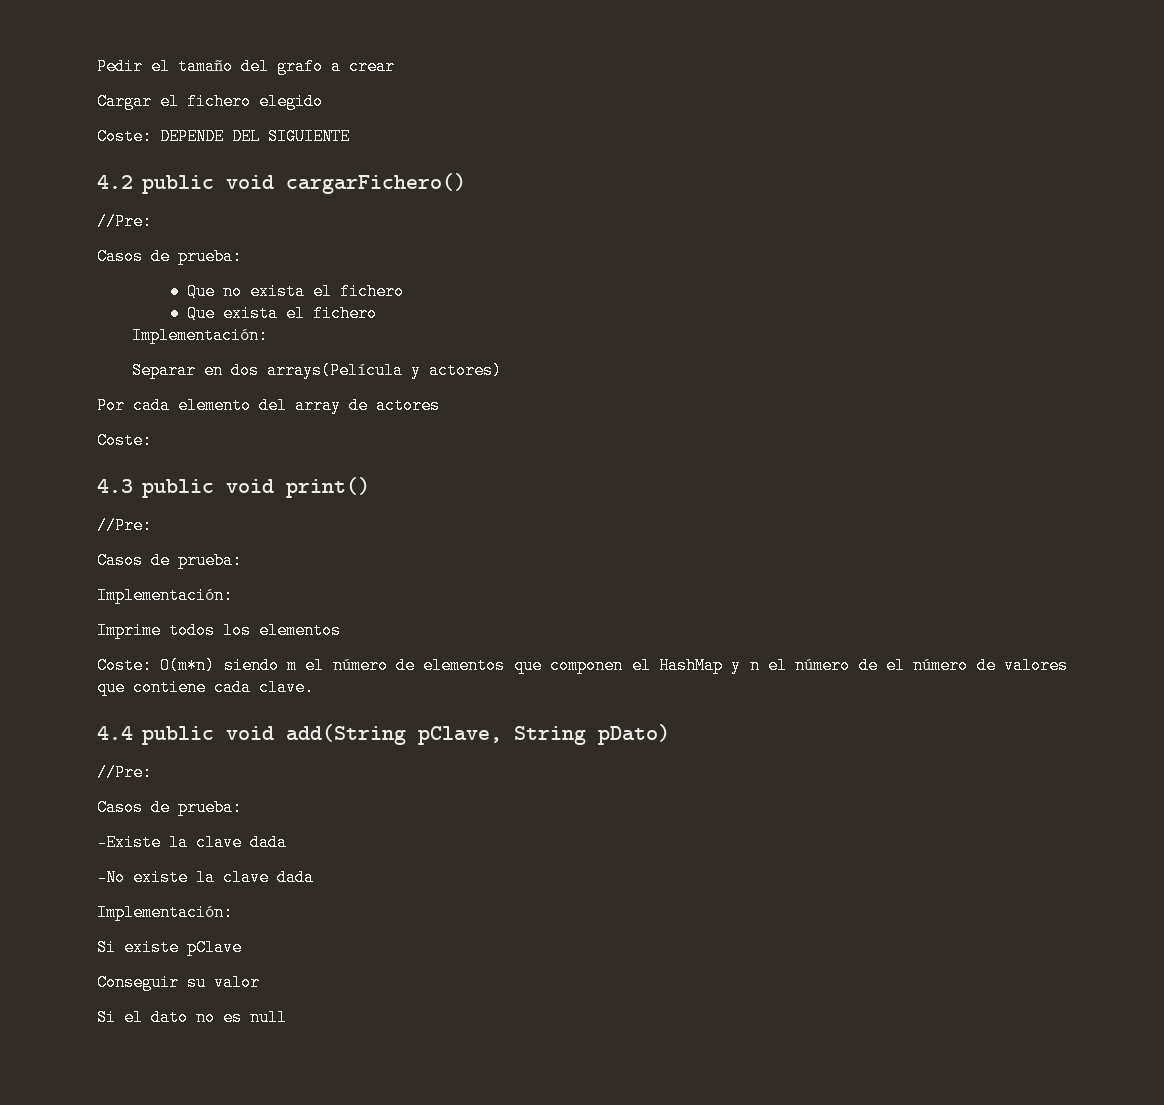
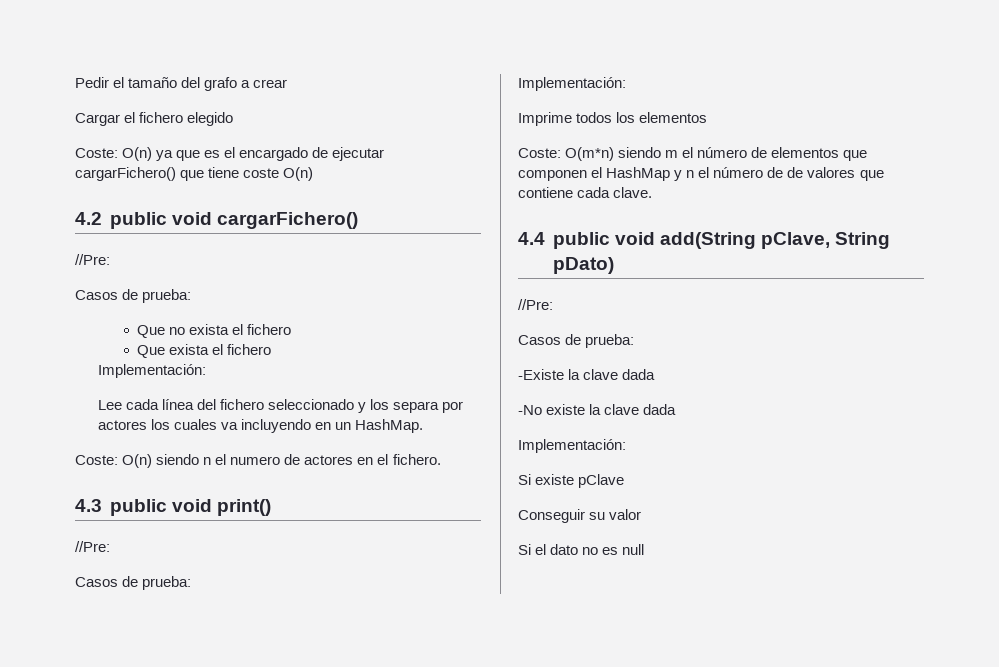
- Coste: DEPENDE DEL SIGUIENTE
+ Coste: O(n) ya que es el encargado de ejecutar cargarFichero() que tiene coste O(n)
- Separar en dos arrays(Película y actores)
- Por cada elemento del array de actores
- Coste:
+ Lee cada línea del fichero seleccionado y los separa por actores los cuales va incluyendo en un HashMap.
+ Coste: O(n) siendo n el numero de actores en el fichero.
- Coste: O(m*n) siendo m el número de elementos que componen el HashMap y n el número de el número de valores que contiene cada clave.
+ Coste: O(m*n) siendo m el número de elementos que componen el HashMap y n el número de de valores que contiene cada clave.

